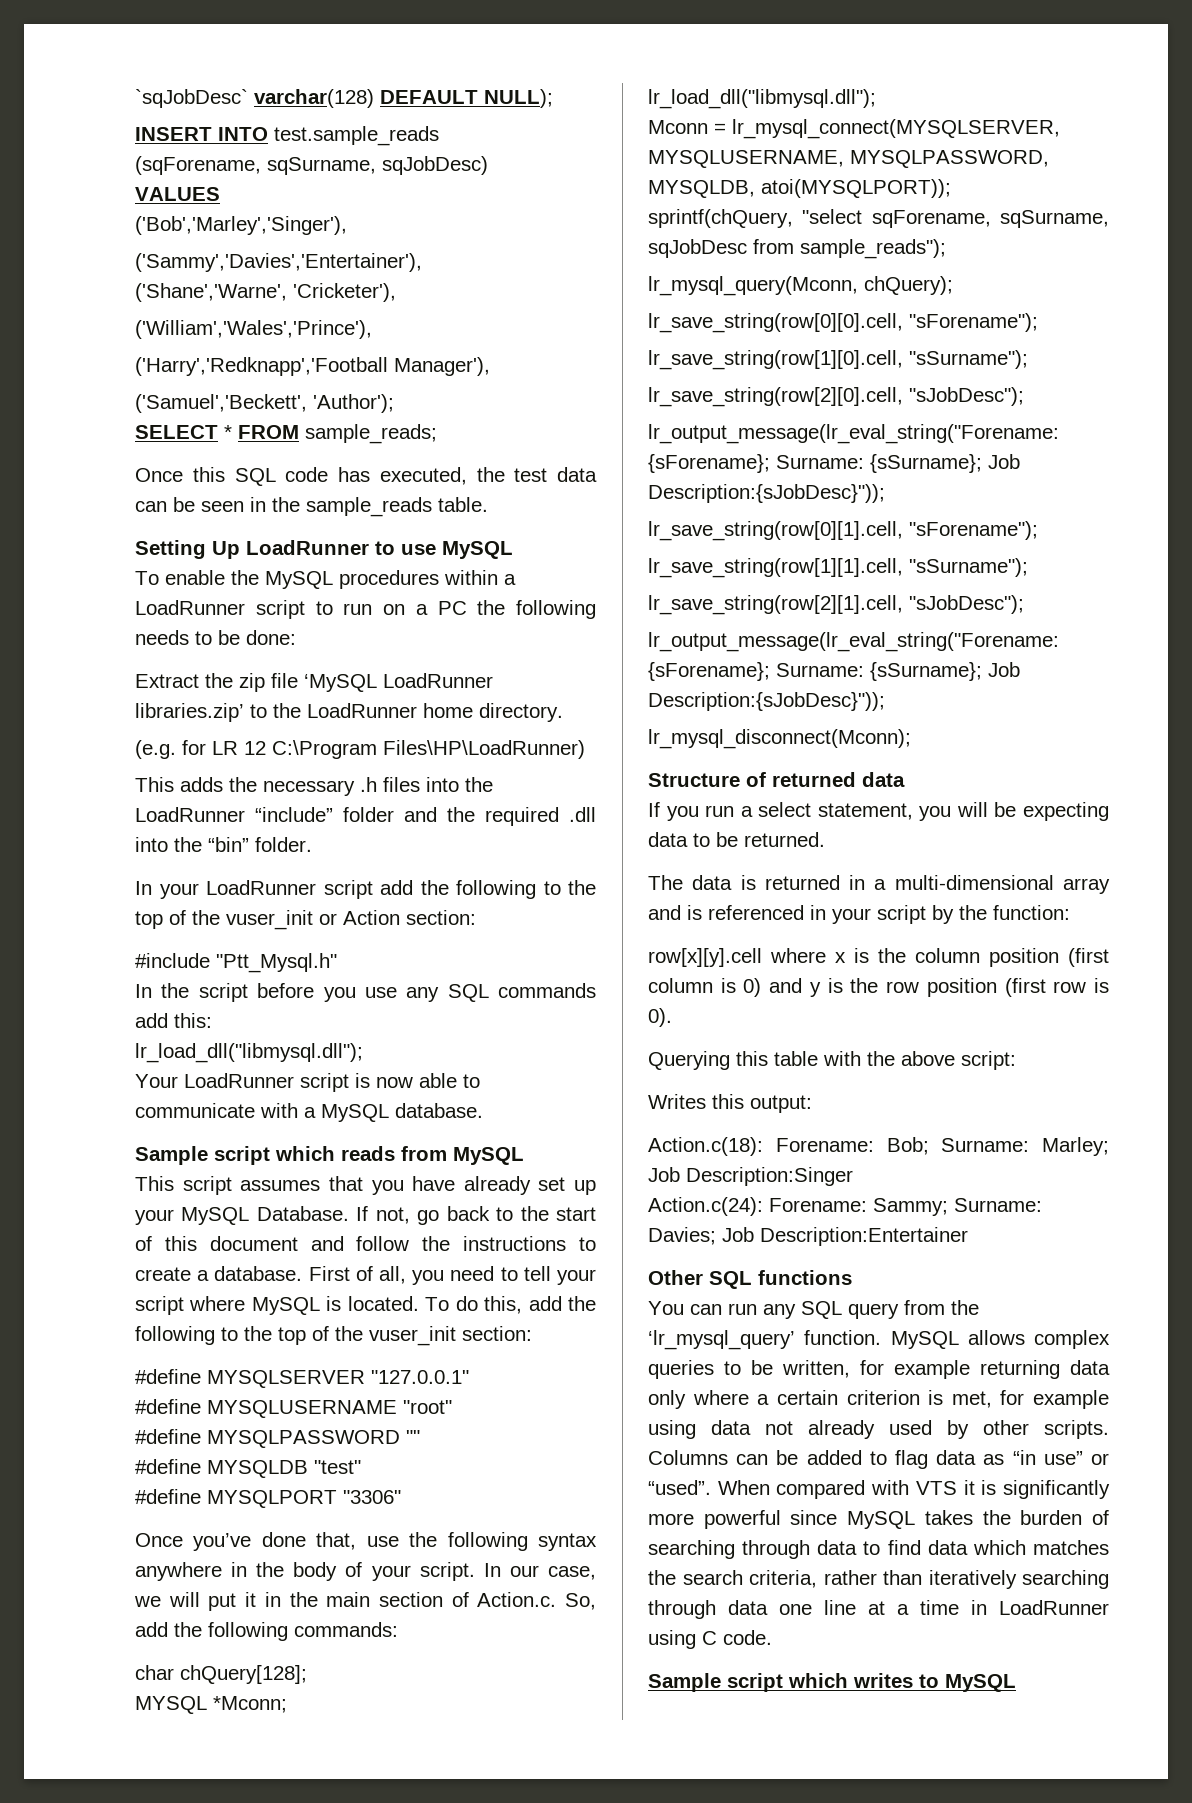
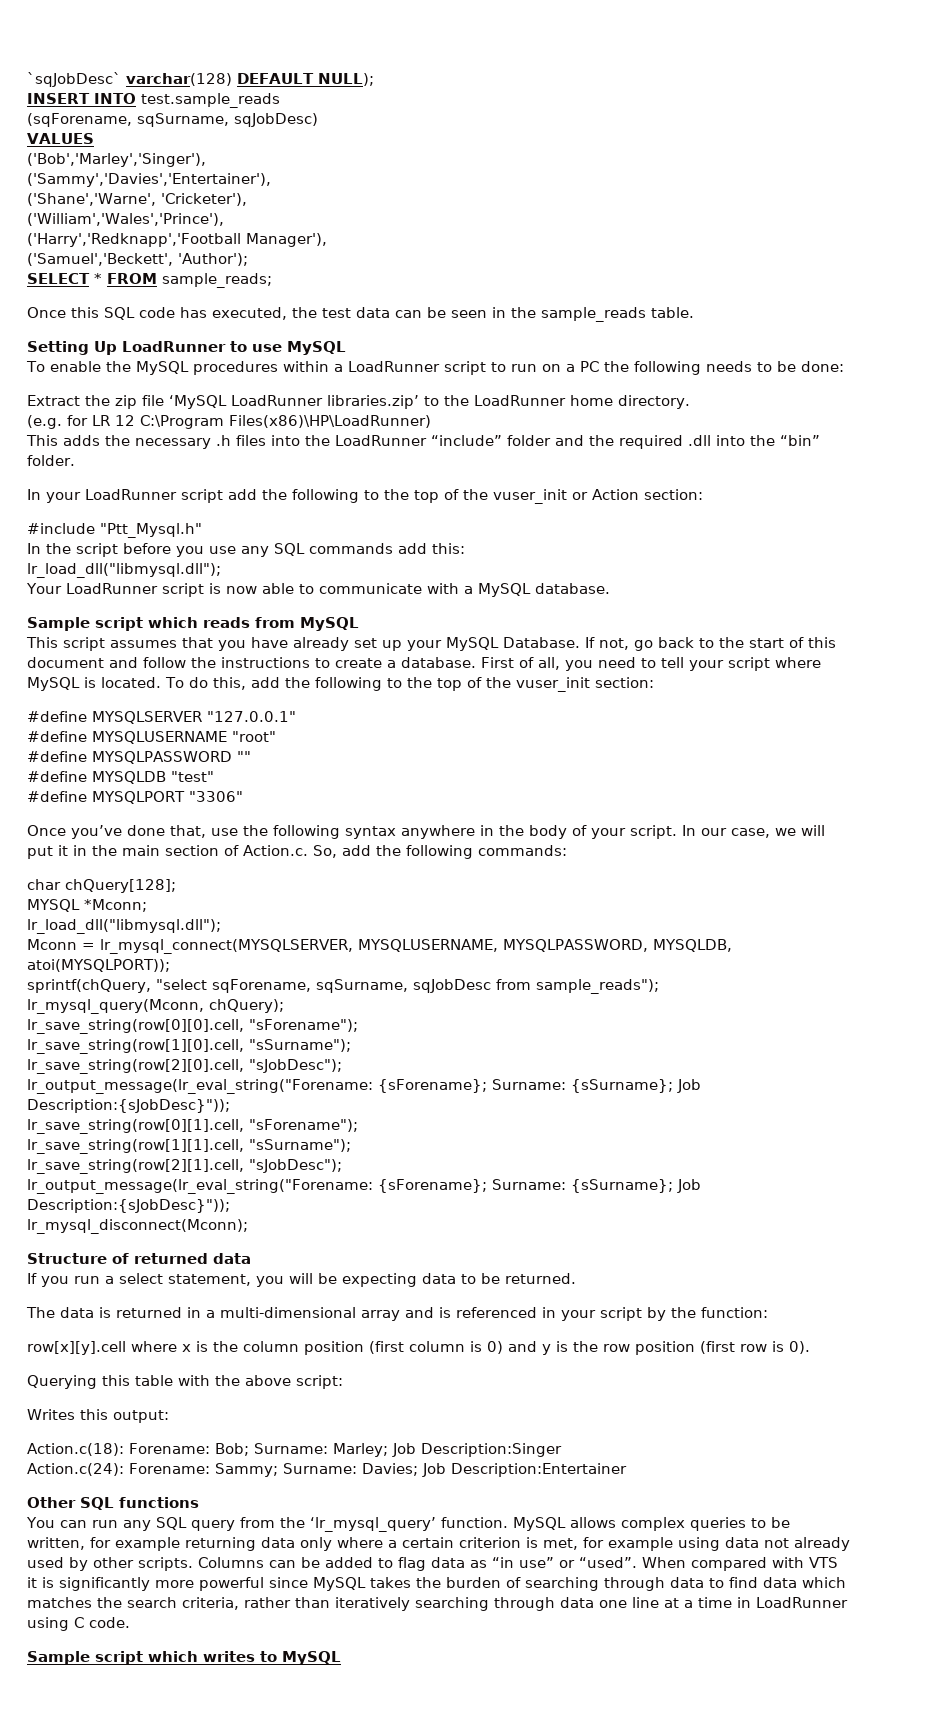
- (e.g. for LR 12 C:\Program Files\HP\LoadRunner)
+ (e.g. for LR 12 C:\Program Files(x86)\HP\LoadRunner)

